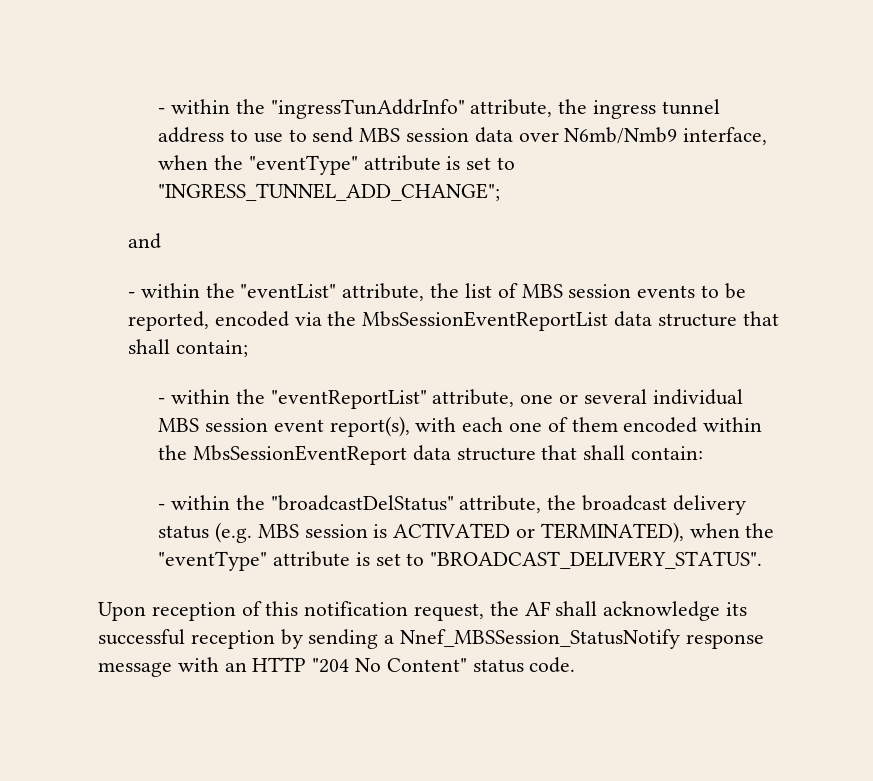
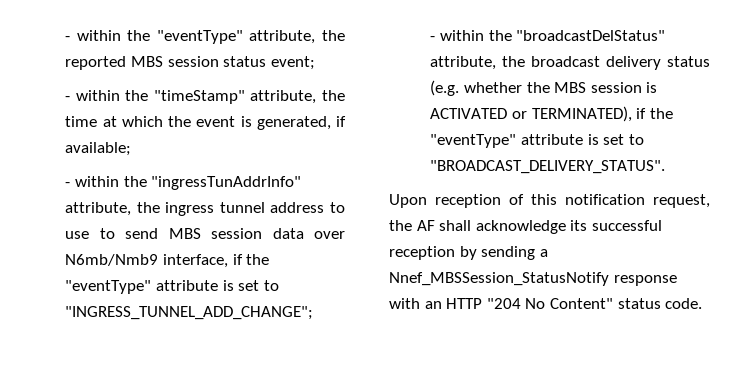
- - within the "ingressTunAddrInfo" attribute, the ingress tunnel address to use to send MBS session data over N6mb/Nmb9 interface, when the "eventType" attribute is set to "INGRESS_TUNNEL_ADD_CHANGE";
+ - within the "eventType" attribute, the reported MBS session status event;
+ - within the "timeStamp" attribute, the time at which the event is generated, if available;
+ - within the "ingressTunAddrInfo" attribute, the ingress tunnel address to use to send MBS session data over N6mb/Nmb9 interface, if the "eventType" attribute is set to "INGRESS_TUNNEL_ADD_CHANGE";
- and
- - within the "eventList" attribute, the list of MBS session events to be reported, encoded via the MbsSessionEventReportList data structure that shall contain;
- - within the "eventReportList" attribute, one or several individual MBS session event report(s), with each one of them encoded within the MbsSessionEventReport data structure that shall contain:
- - within the "broadcastDelStatus" attribute, the broadcast delivery status (e.g. MBS session is ACTIVATED or TERMINATED), when the "eventType" attribute is set to "BROADCAST_DELIVERY_STATUS".
+ - within the "broadcastDelStatus" attribute, the broadcast delivery status (e.g. whether the MBS session is ACTIVATED or TERMINATED), if the "eventType" attribute is set to "BROADCAST_DELIVERY_STATUS".
- Upon reception of this notification request, the AF shall acknowledge its successful reception by sending a Nnef_MBSSession_StatusNotify response message with an HTTP "204 No Content" status code.
+ Upon reception of this notification request, the AF shall acknowledge its successful reception by sending a Nnef_MBSSession_StatusNotify response with an HTTP "204 No Content" status code.

